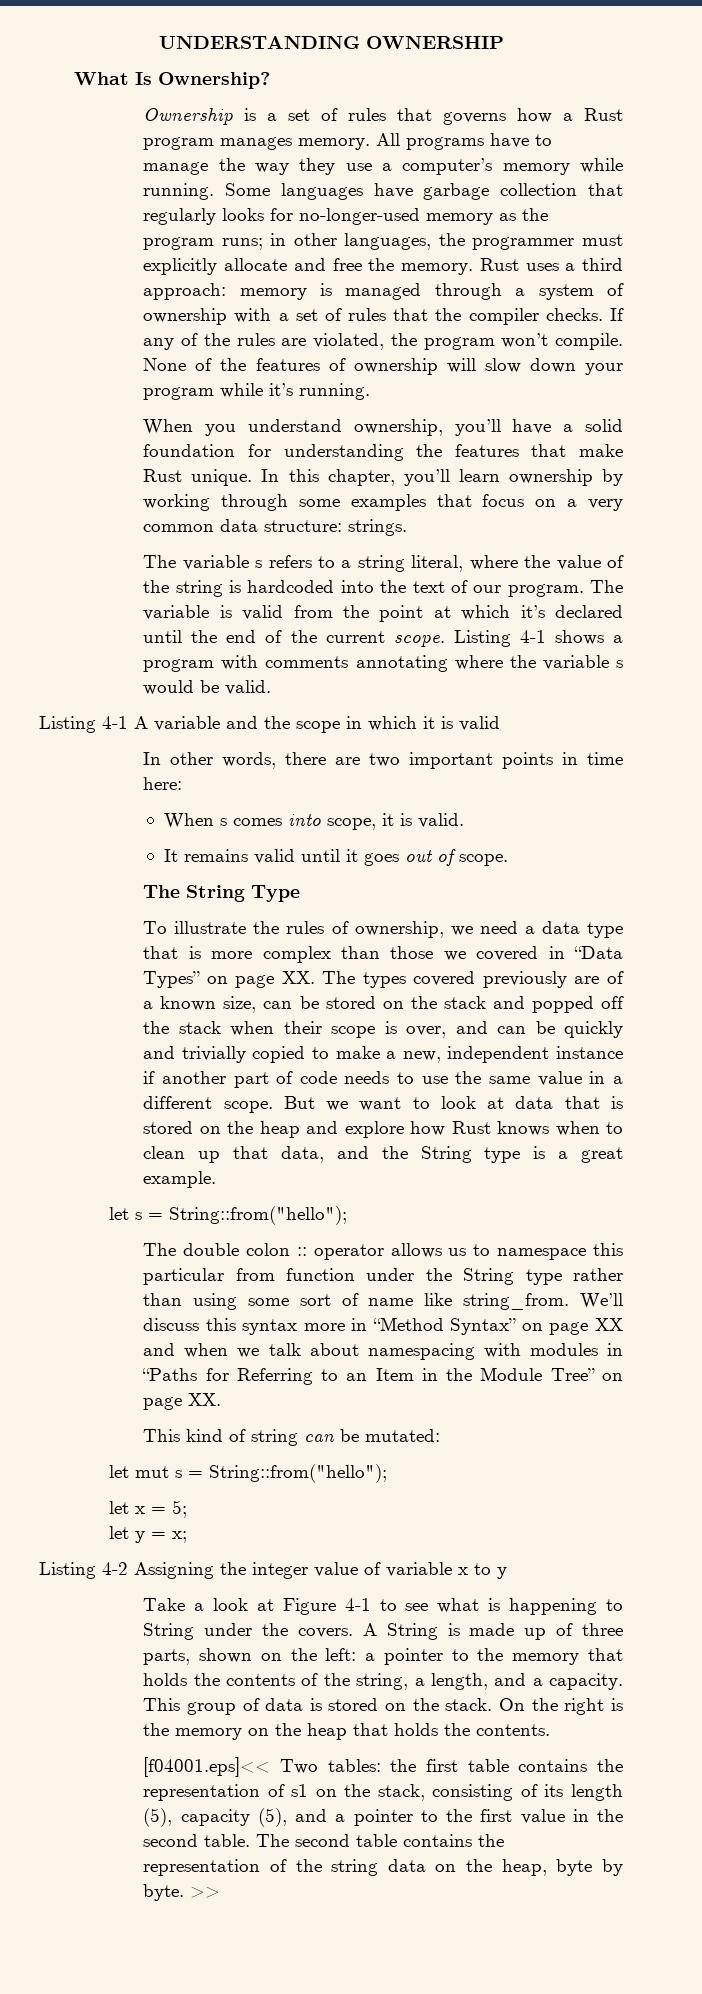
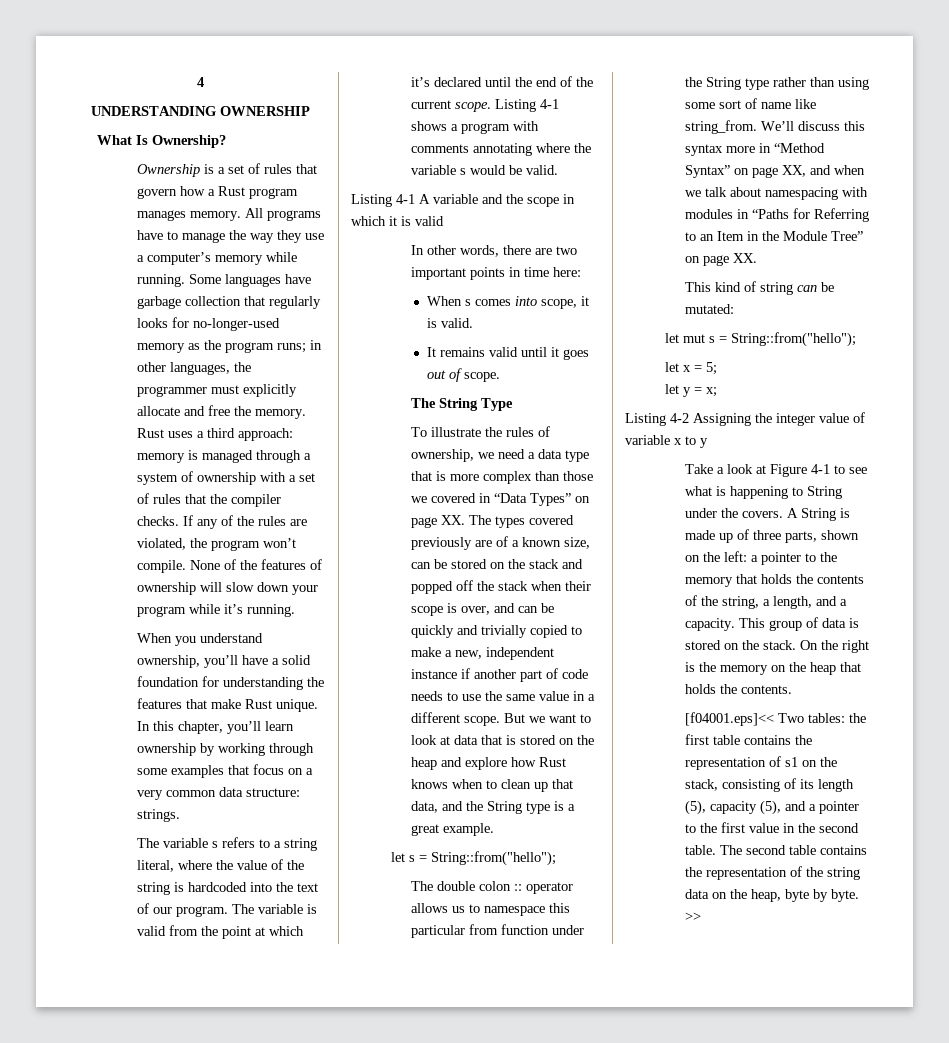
+ 4
- Ownership is a set of rules that governs how a Rust program manages memory.
+ Ownership is a set of rules that govern how a Rust program manages memory.
- We’ll discuss this syntax more in “Method Syntax” on page XX and when we talk about namespacing with modules in “Paths for Referring to an Item in the Module Tree” on page XX.
+ We’ll discuss this syntax more in “Method Syntax” on page XX, and when we talk about namespacing with modules in “Paths for Referring to an Item in the Module Tree” on page XX.

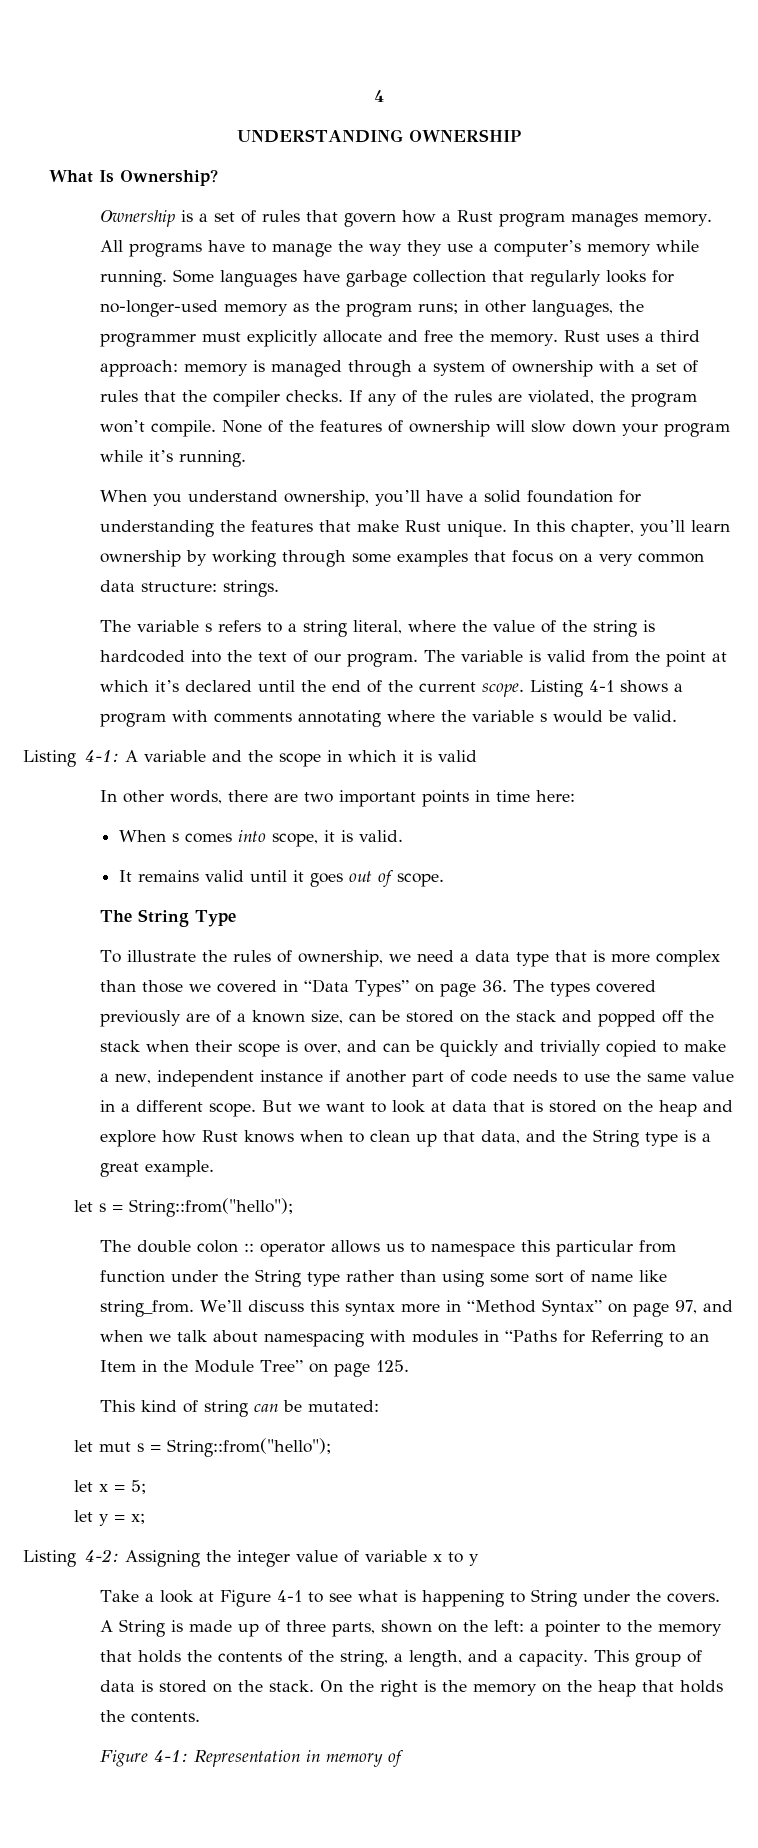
- Listing 4-1 A variable and the scope in which it is valid
+ Listing 4-1: A variable and the scope in which it is valid
- To illustrate the rules of ownership, we need a data type that is more complex than those we covered in “Data Types” on page XX. The types covered previously are of a known size, can be stored on the stack and popped off the stack when their scope is over, and can be quickly and trivially copied to make a new, independent instance if another part of code needs to use the same value in a different scope.
+ To illustrate the rules of ownership, we need a data type that is more complex than those we covered in “Data Types” on page 36. The types covered previously are of a known size, can be stored on the stack and popped off the stack when their scope is over, and can be quickly and trivially copied to make a new, independent instance if another part of code needs to use the same value in a different scope.
- We’ll discuss this syntax more in “Method Syntax” on page XX, and when we talk about namespacing with modules in “Paths for Referring to an Item in the Module Tree” on page XX.
+ We’ll discuss this syntax more in “Method Syntax” on page 97, and when we talk about namespacing with modules in “Paths for Referring to an Item in the Module Tree” on page 125.
- Listing 4-2 Assigning the integer value of variable x to y
+ Listing 4-2: Assigning the integer value of variable x to y
- [f04001.eps]<< Two tables: the first table contains the representation of s1 on the stack, consisting of its length (5), capacity (5), and a pointer to the first value in the second table. The second table contains the representation of the string data on the heap, byte by byte. >>
+ Figure 4-1: Representation in memory of

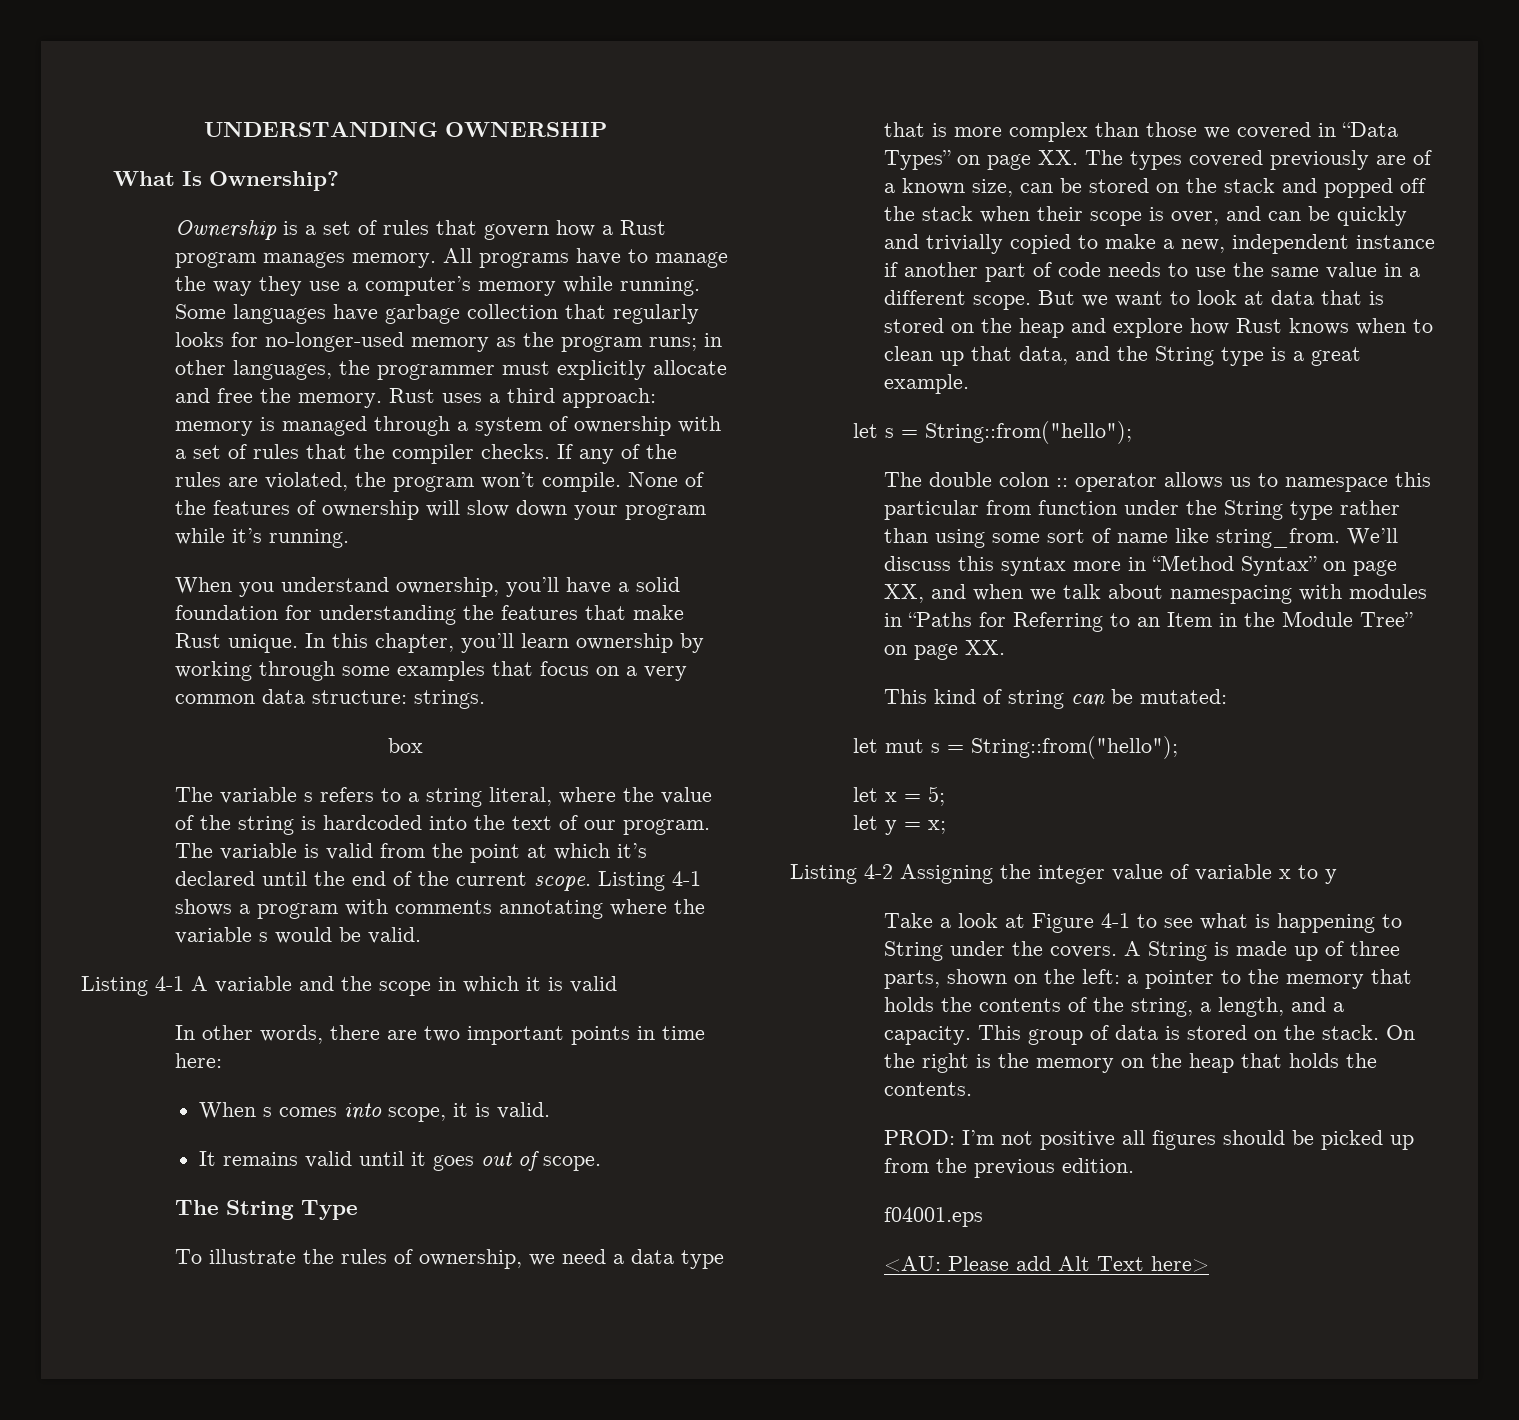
- 4
+ box
- Listing 4-1: A variable and the scope in which it is valid
+ Listing 4-1 A variable and the scope in which it is valid
- To illustrate the rules of ownership, we need a data type that is more complex than those we covered in “Data Types” on page 36. The types covered previously are of a known size, can be stored on the stack and popped off the stack when their scope is over, and can be quickly and trivially copied to make a new, independent instance if another part of code needs to use the same value in a different scope.
+ To illustrate the rules of ownership, we need a data type that is more complex than those we covered in “Data Types” on page XX. The types covered previously are of a known size, can be stored on the stack and popped off the stack when their scope is over, and can be quickly and trivially copied to make a new, independent instance if another part of code needs to use the same value in a different scope.
- We’ll discuss this syntax more in “Method Syntax” on page 97, and when we talk about namespacing with modules in “Paths for Referring to an Item in the Module Tree” on page 125.
+ We’ll discuss this syntax more in “Method Syntax” on page XX, and when we talk about namespacing with modules in “Paths for Referring to an Item in the Module Tree” on page XX.
- Listing 4-2: Assigning the integer value of variable x to y
+ Listing 4-2 Assigning the integer value of variable x to y
- Figure 4-1: Representation in memory of
+ PROD: I’m not positive all figures should be picked up from the previous edition.
+ f04001.eps
+ <AU: Please add Alt Text here>

